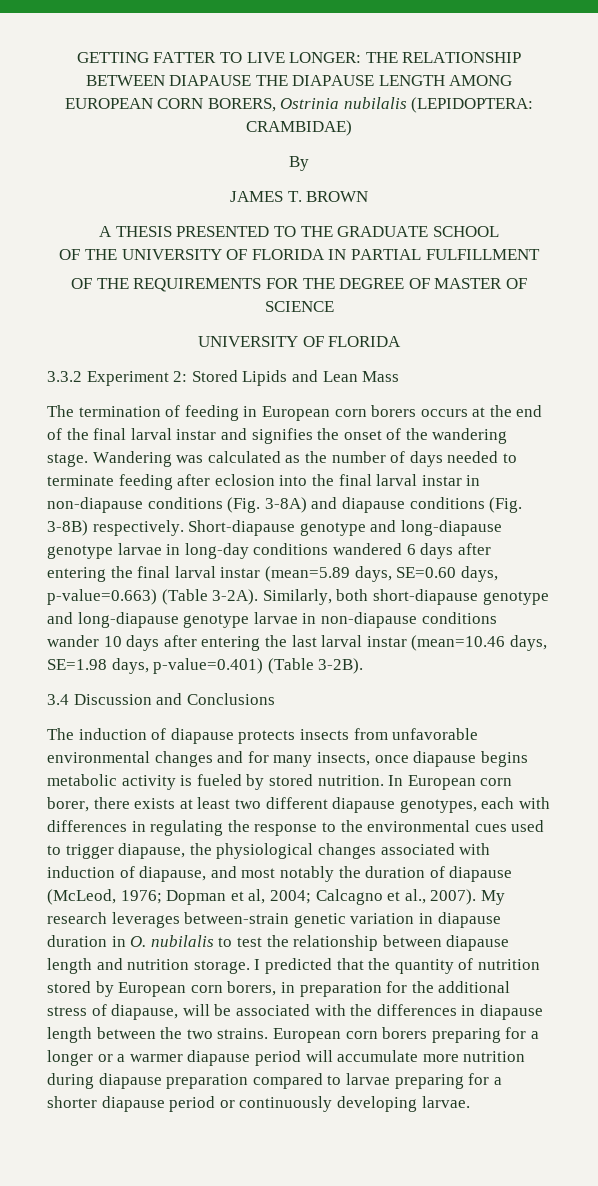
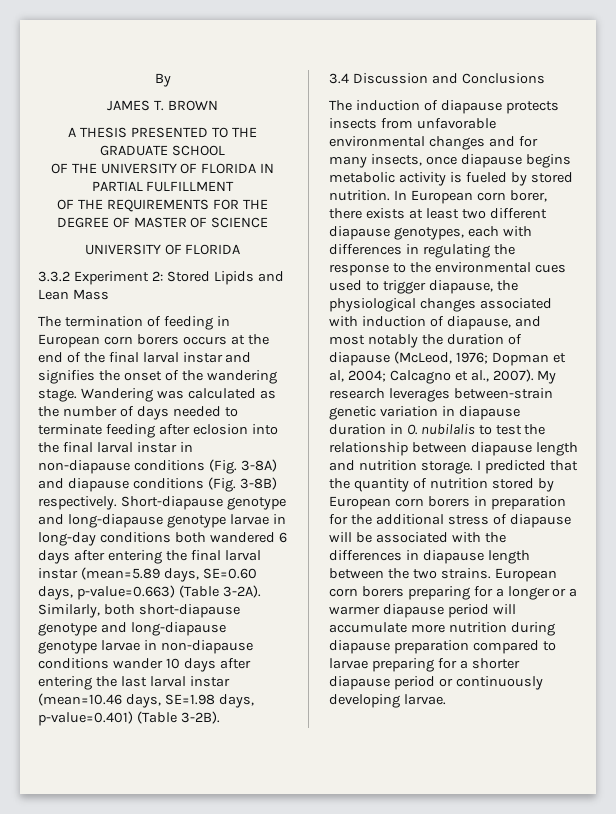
- GETTING FATTER TO LIVE LONGER: THE RELATIONSHIP BETWEEN DIAPAUSE THE DIAPAUSE LENGTH AMONG EUROPEAN CORN BORERS, Ostrinia nubilalis (LEPIDOPTERA: CRAMBIDAE)
- Short-diapause genotype and long-diapause genotype larvae in long-day conditions wandered 6 days after entering the final larval instar (mean=5.89 days, SE=0.60 days, p-value=0.663) (Table 3-2A).
+ Short-diapause genotype and long-diapause genotype larvae in long-day conditions both wandered 6 days after entering the final larval instar (mean=5.89 days, SE=0.60 days, p-value=0.663) (Table 3-2A).
- I predicted that the quantity of nutrition stored by European corn borers, in preparation for the additional stress of diapause, will be associated with the differences in diapause length between the two strains.
+ I predicted that the quantity of nutrition stored by European corn borers in preparation for the additional stress of diapause will be associated with the differences in diapause length between the two strains.

